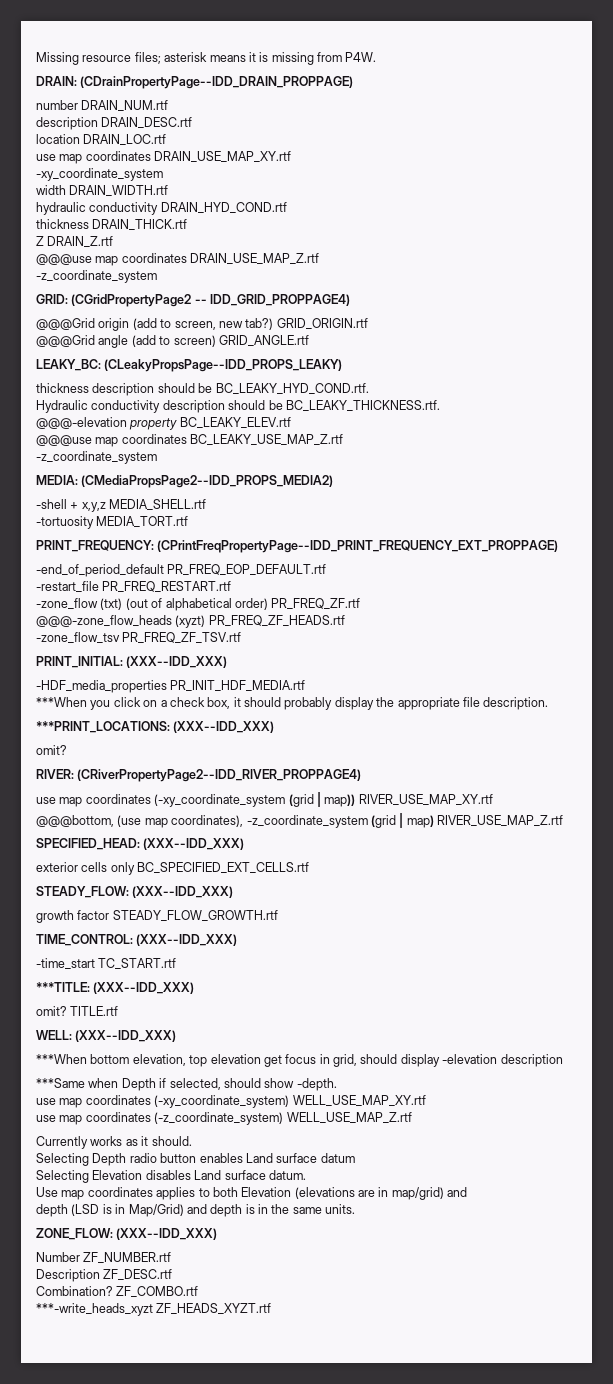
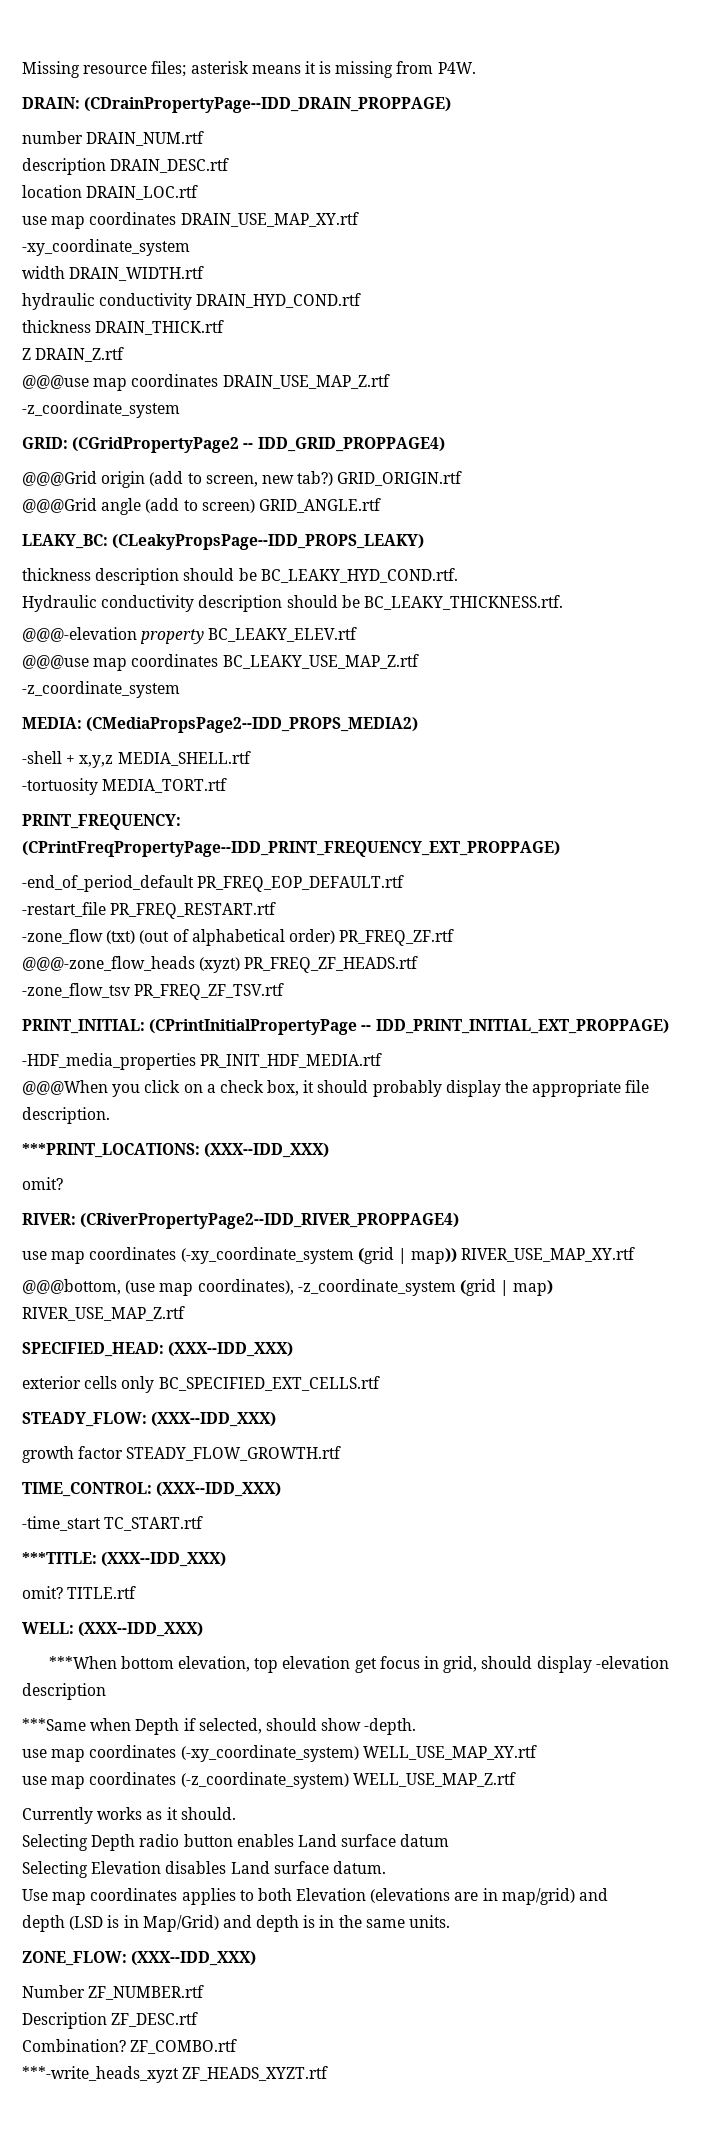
- PRINT_INITIAL: (XXX--IDD_XXX)
+ PRINT_INITIAL: (CPrintInitialPropertyPage -- IDD_PRINT_INITIAL_EXT_PROPPAGE)
- ***When you click on a check box, it should probably display the appropriate file description.
+ @@@When you click on a check box, it should probably display the appropriate file description.

